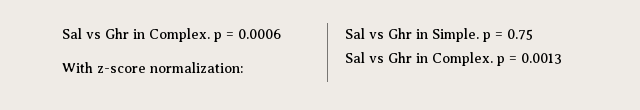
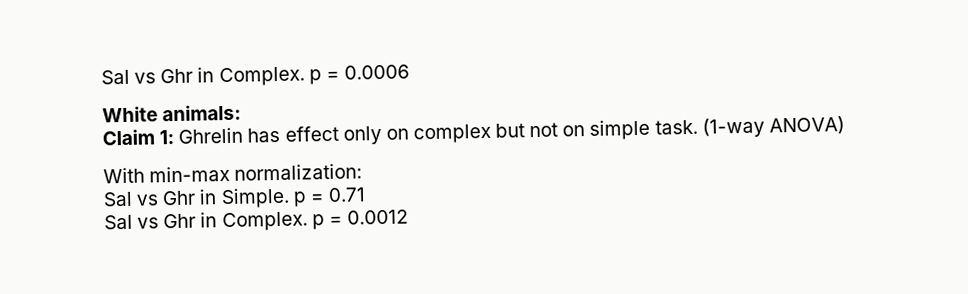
+ White animals:
+ Claim 1: Ghrelin has effect only on complex but not on simple task. (1-way ANOVA)
- With z-score normalization:
+ With min-max normalization:
- Sal vs Ghr in Simple. p = 0.75
- Sal vs Ghr in Complex. p = 0.0013
+ Sal vs Ghr in Simple. p = 0.71
+ Sal vs Ghr in Complex. p = 0.0012

